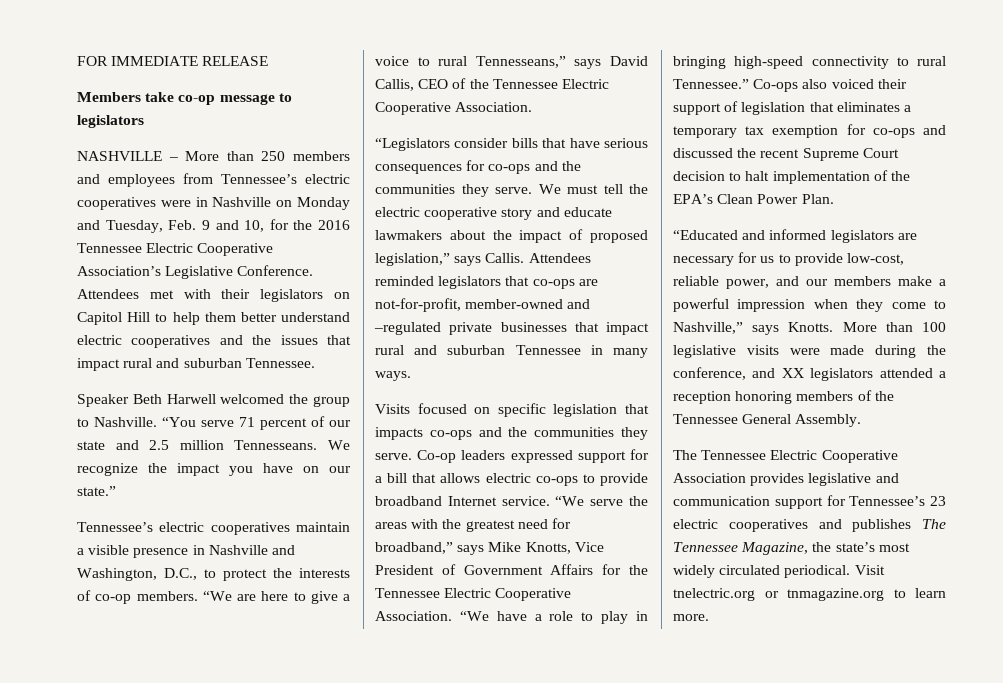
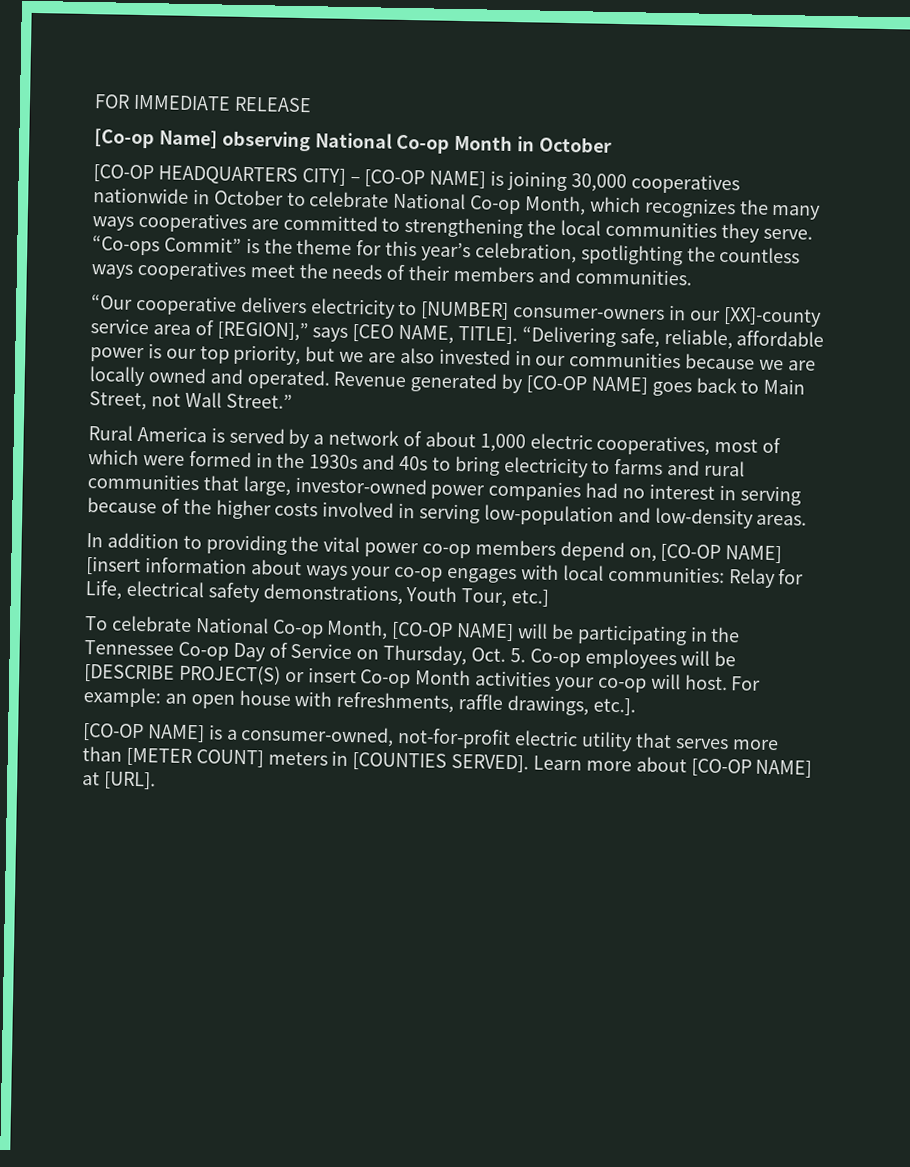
- Members take co-op message to legislators
- NASHVILLE – More than 250 members and employees from Tennessee’s electric cooperatives were in Nashville on Monday and Tuesday, Feb. 9 and 10, for the 2016 Tennessee Electric Cooperative Association’s Legislative Conference. Attendees met with their legislators on Capitol Hill to help them better understand electric cooperatives and the issues that impact rural and suburban Tennessee.
- Speaker Beth Harwell welcomed the group to Nashville. “You serve 71 percent of our state and 2.5 million Tennesseans. We recognize the impact you have on our state.”
- Tennessee’s electric cooperatives maintain a visible presence in Nashville and Washington, D.C., to protect the interests of co-op members. “We are here to give a voice to rural Tennesseans,” says David Callis, CEO of the Tennessee Electric Cooperative Association.
- “Legislators consider bills that have serious consequences for co-ops and the communities they serve. We must tell the electric cooperative story and educate lawmakers about the impact of proposed legislation,” says Callis. Attendees reminded legislators that co-ops are not-for-profit, member-owned and –regulated private businesses that impact rural and suburban Tennessee in many ways.
- Visits focused on specific legislation that impacts co-ops and the communities they serve. Co-op leaders expressed support for a bill that allows electric co-ops to provide broadband Internet service. “We serve the areas with the greatest need for broadband,” says Mike Knotts, Vice President of Government Affairs for the Tennessee Electric Cooperative Association. “We have a role to play in bringing high-speed connectivity to rural Tennessee.” Co-ops also voiced their support of legislation that eliminates a temporary tax exemption for co-ops and discussed the recent Supreme Court decision to halt implementation of the EPA’s Clean Power Plan.
- “Educated and informed legislators are necessary for us to provide low-cost, reliable power, and our members make a powerful impression when they come to Nashville,” says Knotts. More than 100 legislative visits were made during the conference, and XX legislators attended a reception honoring members of the Tennessee General Assembly.
- The Tennessee Electric Cooperative Association provides legislative and communication support for Tennessee’s 23 electric cooperatives and publishes The Tennessee Magazine, the state’s most widely circulated periodical. Visit tnelectric.org or tnmagazine.org to learn more.
+ [Co-op Name] observing National Co-op Month in October
+ [CO-OP HEADQUARTERS CITY] – [CO-OP NAME] is joining 30,000 cooperatives nationwide in October to celebrate National Co-op Month, which recognizes the many ways cooperatives are committed to strengthening the local communities they serve. “Co-ops Commit” is the theme for this year’s celebration, spotlighting the countless ways cooperatives meet the needs of their members and communities.
+ “Our cooperative delivers electricity to [NUMBER] consumer-owners in our [XX]-county service area of [REGION],” says [CEO NAME, TITLE]. “Delivering safe, reliable, affordable power is our top priority, but we are also invested in our communities because we are locally owned and operated. Revenue generated by [CO-OP NAME] goes back to Main Street, not Wall Street.”
+ Rural America is served by a network of about 1,000 electric cooperatives, most of which were formed in the 1930s and 40s to bring electricity to farms and rural communities that large, investor-owned power companies had no interest in serving because of the higher costs involved in serving low-population and low-density areas.
+ In addition to providing the vital power co-op members depend on, [CO-OP NAME] [insert information about ways your co-op engages with local communities: Relay for Life, electrical safety demonstrations, Youth Tour, etc.]
+ To celebrate National Co-op Month, [CO-OP NAME] will be participating in the Tennessee Co-op Day of Service on Thursday, Oct. 5. Co-op employees will be [DESCRIBE PROJECT(S) or insert Co-op Month activities your co-op will host. For example: an open house with refreshments, raffle drawings, etc.].
+ [CO-OP NAME] is a consumer-owned, not-for-profit electric utility that serves more than [METER COUNT] meters in [COUNTIES SERVED]. Learn more about [CO-OP NAME] at [URL].

